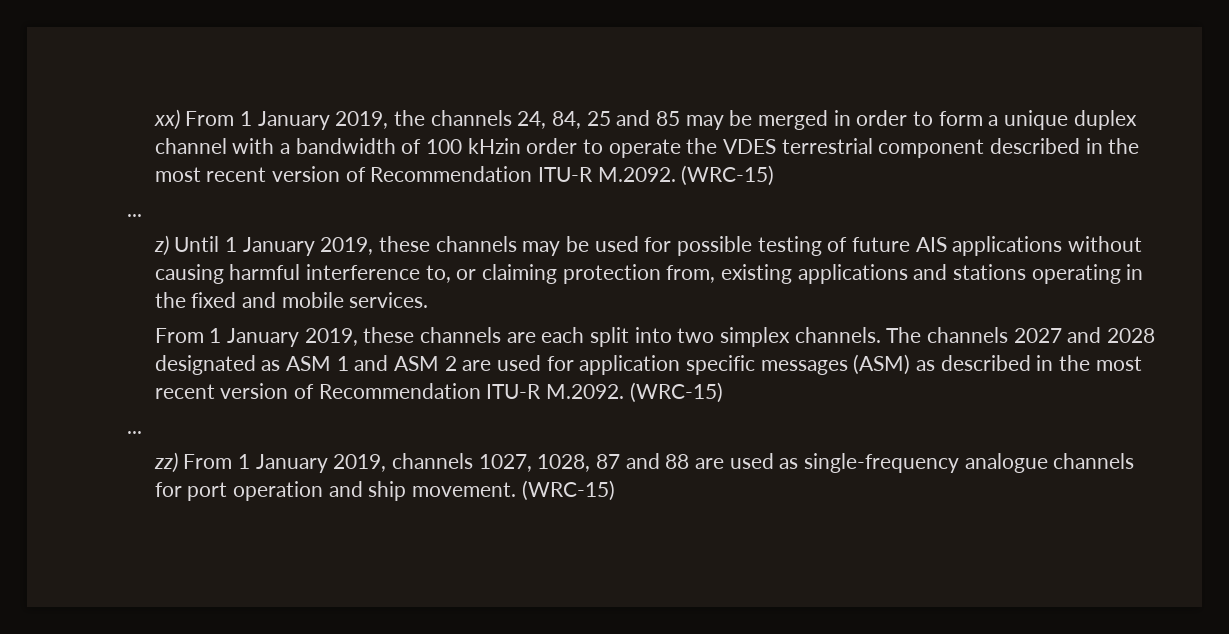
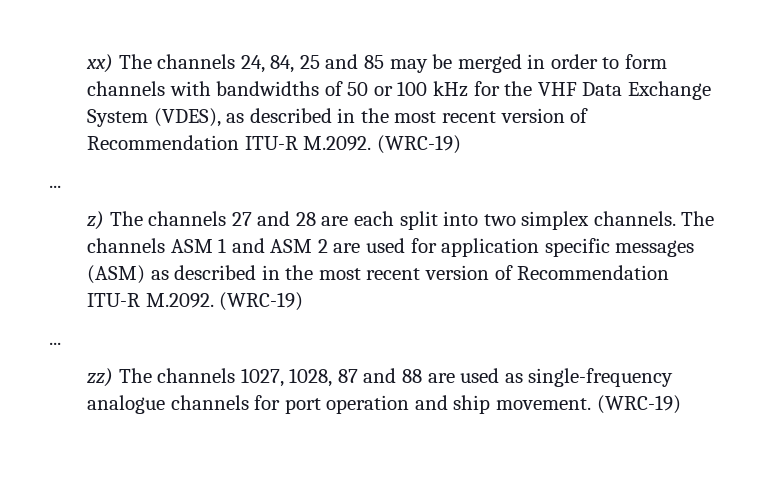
- xx) From 1 January 2019, the channels 24, 84, 25 and 85 may be merged in order to form a unique duplex channel with a bandwidth of 100 kHzin order to operate the VDES terrestrial component described in the most recent version of Recommendation ITU-R M.2092. (WRC-15)
+ xx) The channels 24, 84, 25 and 85 may be merged in order to form channels with bandwidths of 50 or 100 kHz for the VHF Data Exchange System (VDES), as described in the most recent version of Recommendation ITU-R M.2092. (WRC-19)
- z) Until 1 January 2019, these channels may be used for possible testing of future AIS applications without causing harmful interference to, or claiming protection from, existing applications and stations operating in the fixed and mobile services.
- From 1 January 2019, these channels are each split into two simplex channels.
+ z) The channels 27 and 28 are each split into two simplex channels.
- The channels 2027 and 2028 designated as ASM 1 and ASM 2 are used for application specific messages (ASM) as described in the most recent version of Recommendation ITU-R M.2092. (WRC-15)
+ The channels ASM 1 and ASM 2 are used for application specific messages (ASM) as described in the most recent version of Recommendation ITU-R M.2092. (WRC-19)
- zz) From 1 January 2019, channels 1027, 1028, 87 and 88 are used as single-frequency analogue channels for port operation and ship movement. (WRC-15)
+ zz) The channels 1027, 1028, 87 and 88 are used as single-frequency analogue channels for port operation and ship movement. (WRC-19)

